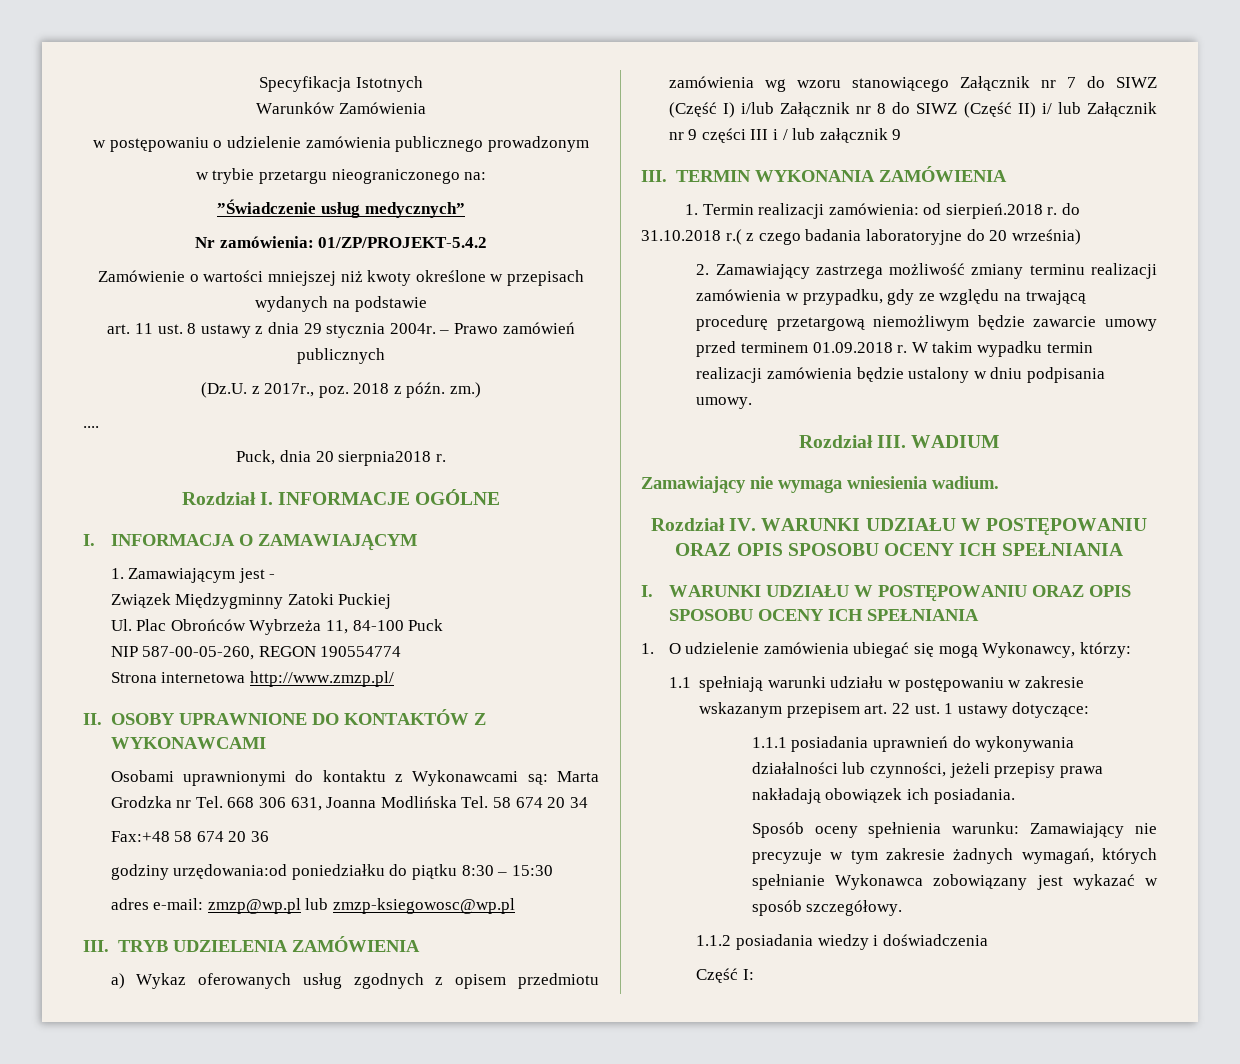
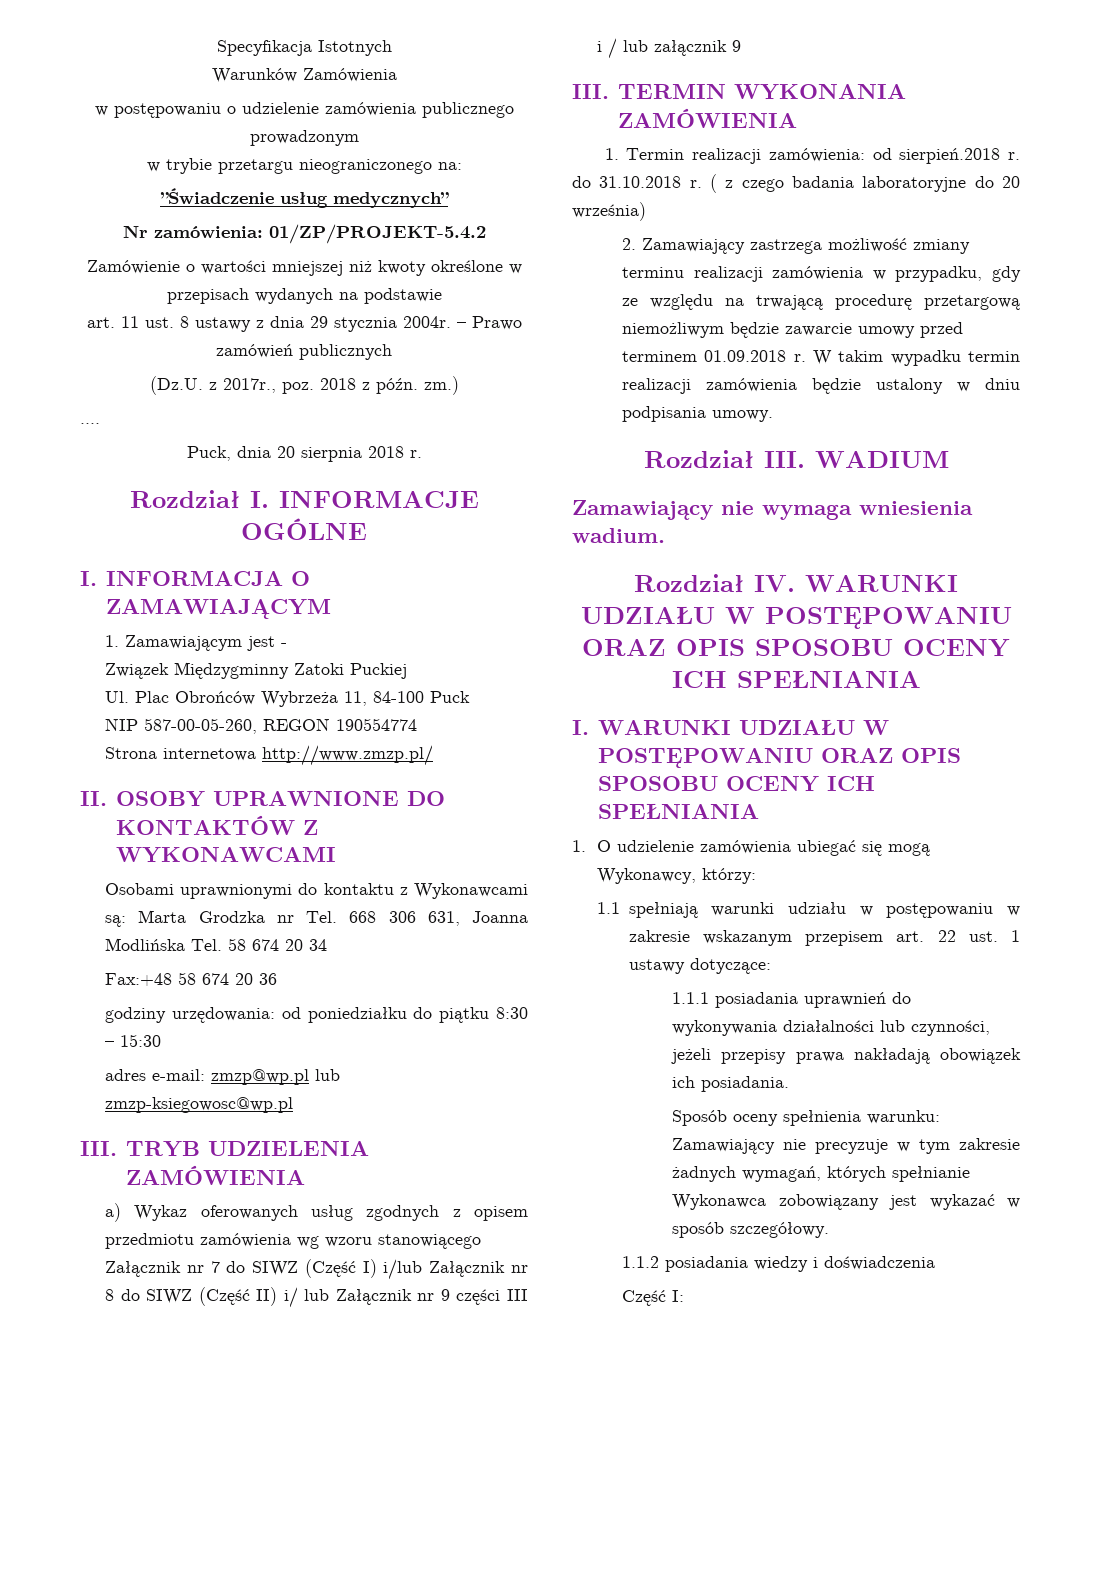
- Puck, dnia 20 sierpnia2018 r.
+ Puck, dnia 20 sierpnia 2018 r.
- godziny urzędowania:od poniedziałku do piątku 8:30 – 15:30
+ godziny urzędowania: od poniedziałku do piątku 8:30 – 15:30
- 1. Termin realizacji zamówienia: od sierpień.2018 r. do 31.10.2018 r.( z czego badania laboratoryjne do 20 września)
+ 1. Termin realizacji zamówienia: od sierpień.2018 r. do 31.10.2018 r. ( z czego badania laboratoryjne do 20 września)

